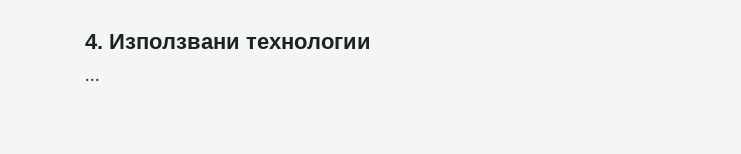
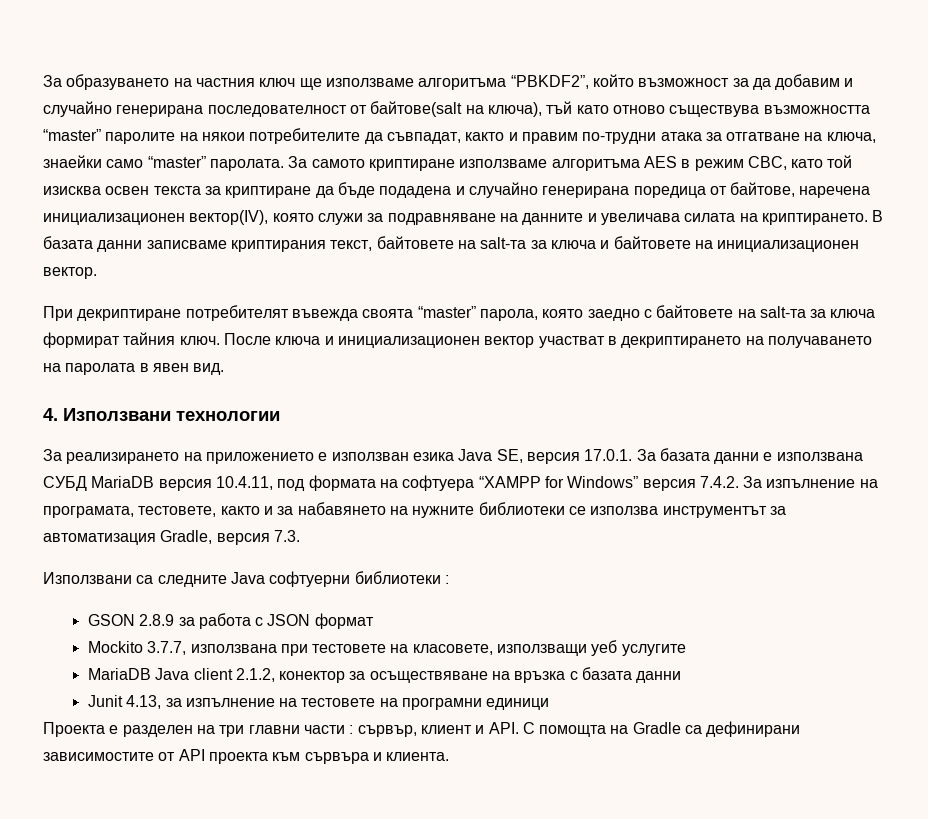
+ За образуването на частния ключ ще използваме алгоритъма “PBKDF2”, който възможност за да добавим и случайно генерирана последователност от байтове(salt на ключа), тъй като отново съществува възможността “master” паролите на някои потребителите да съвпадат, както и правим по-трудни атака за отгатване на ключа, знаейки само “master” паролата. За самото криптиране използваме алгоритъма AES в режим CBC, като той изисква освен текста за криптиране да бъде подадена и случайно генерирана поредица от байтове, наречена инициализационен вектор(IV), която служи за подравняване на данните и увеличава силата на криптирането. В базата данни записваме криптирания текст, байтовете на salt-та за ключа и байтовете на инициализационен вектор.
+ При декриптиране потребителят въвежда своята “master” парола, която заедно с байтовете на salt-та за ключа формират тайния ключ. После ключа и инициализационен вектор участват в декриптирането на получаването на паролата в явен вид.
  4. Използвани технологии
- ...
+ За реализирането на приложението е използван езика Java SE, версия 17.0.1. За базата данни е използвана СУБД MariaDB версия 10.4.11, под формата на софтуера “XAMPP for Windows” версия 7.4.2. За изпълнение на програмата, тестовете, както и за набавянето на нужните библиотеки се използва инструментът за автоматизация Gradle, версия 7.3.
+ Използвани са следните Java софтуерни библиотеки :
+ GSON 2.8.9 за работа с JSON формат
+ Mockito 3.7.7, използвана при тестовете на класовете, използващи уеб услугите
+ MariaDB Java client 2.1.2, конектор за осъществяване на връзка с базата данни
+ Junit 4.13, за изпълнение на тестовете на програмни единици
+ Проекта е разделен на три главни части : сървър, клиент и API. С помощта на Gradle са дефинирани зависимостите от API проекта към сървъра и клиента.

